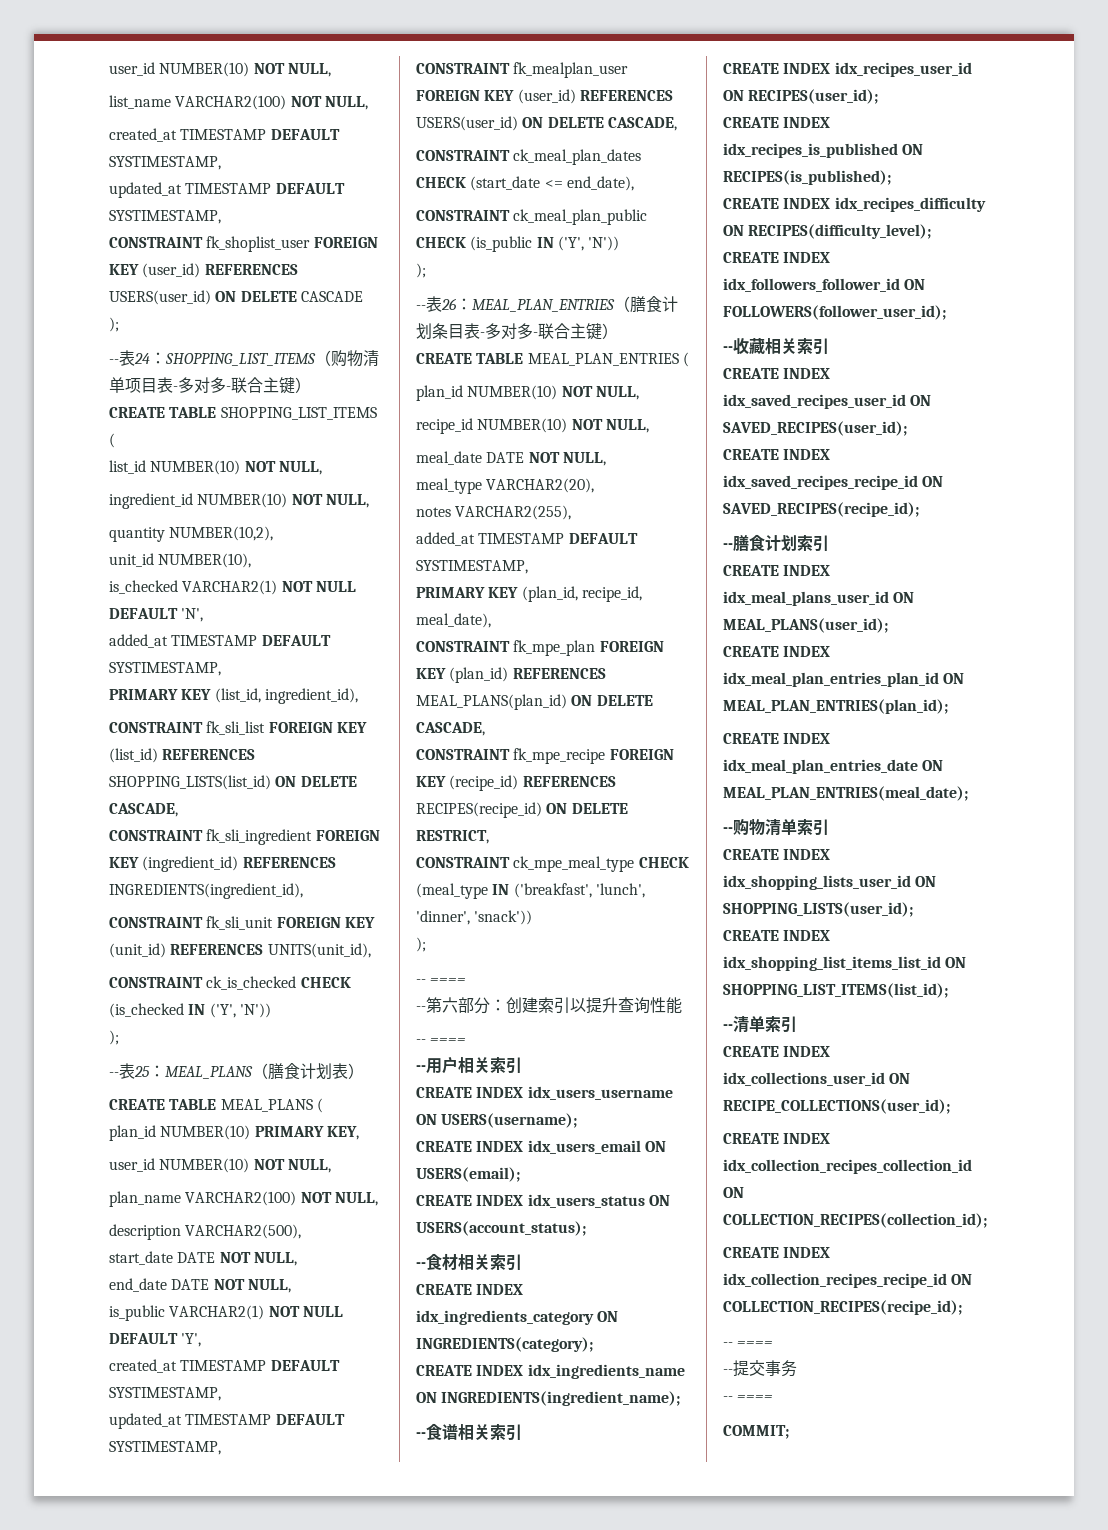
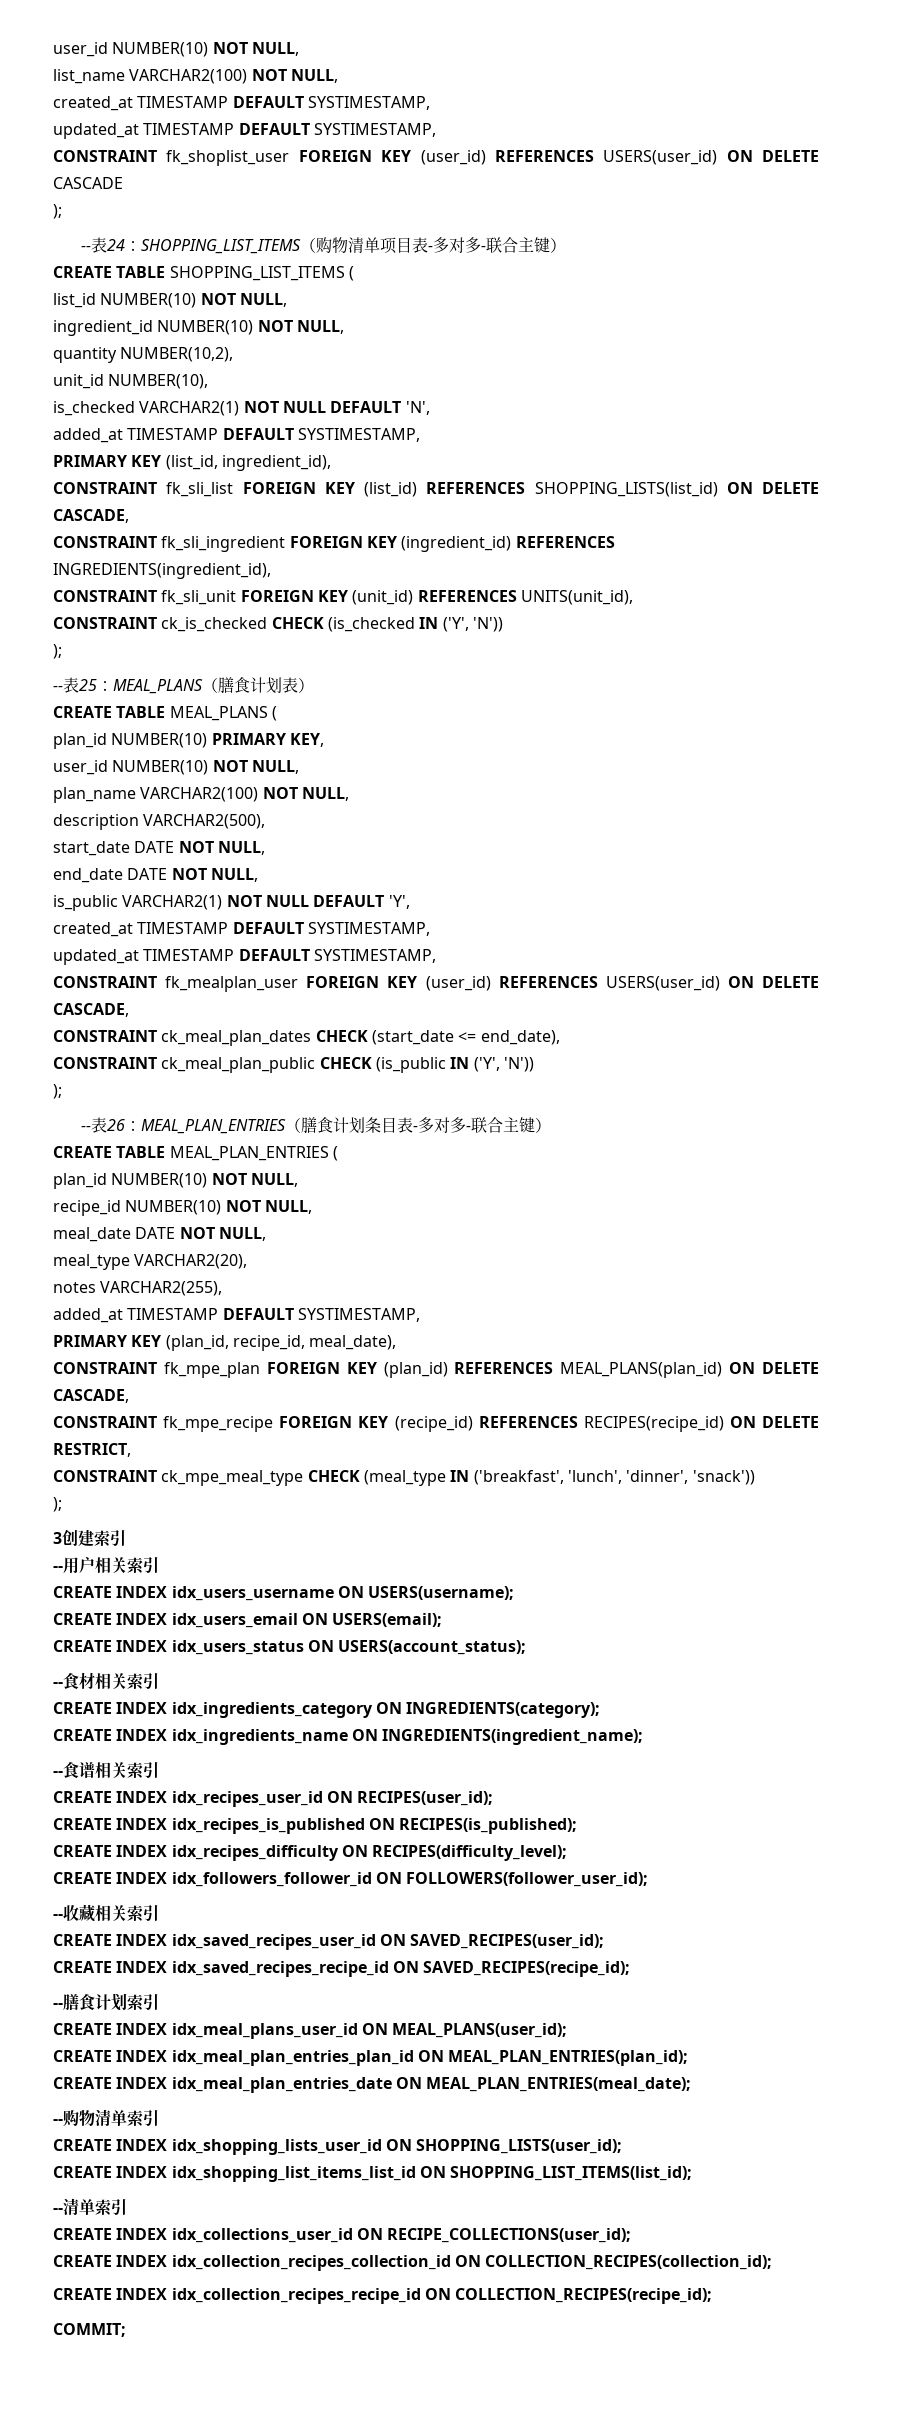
  CONSTRAINT ck_mpe_meal_type CHECK (meal_type IN ('breakfast', 'lunch', 'dinner', 'snack'))
  );
- -- ====
- --第六部分：创建索引以提升查询性能
- -- ====
+ 3创建索引
  CREATE INDEX idx_collection_recipes_recipe_id ON COLLECTION_RECIPES(recipe_id);
- -- ====
- --提交事务
- -- ====

